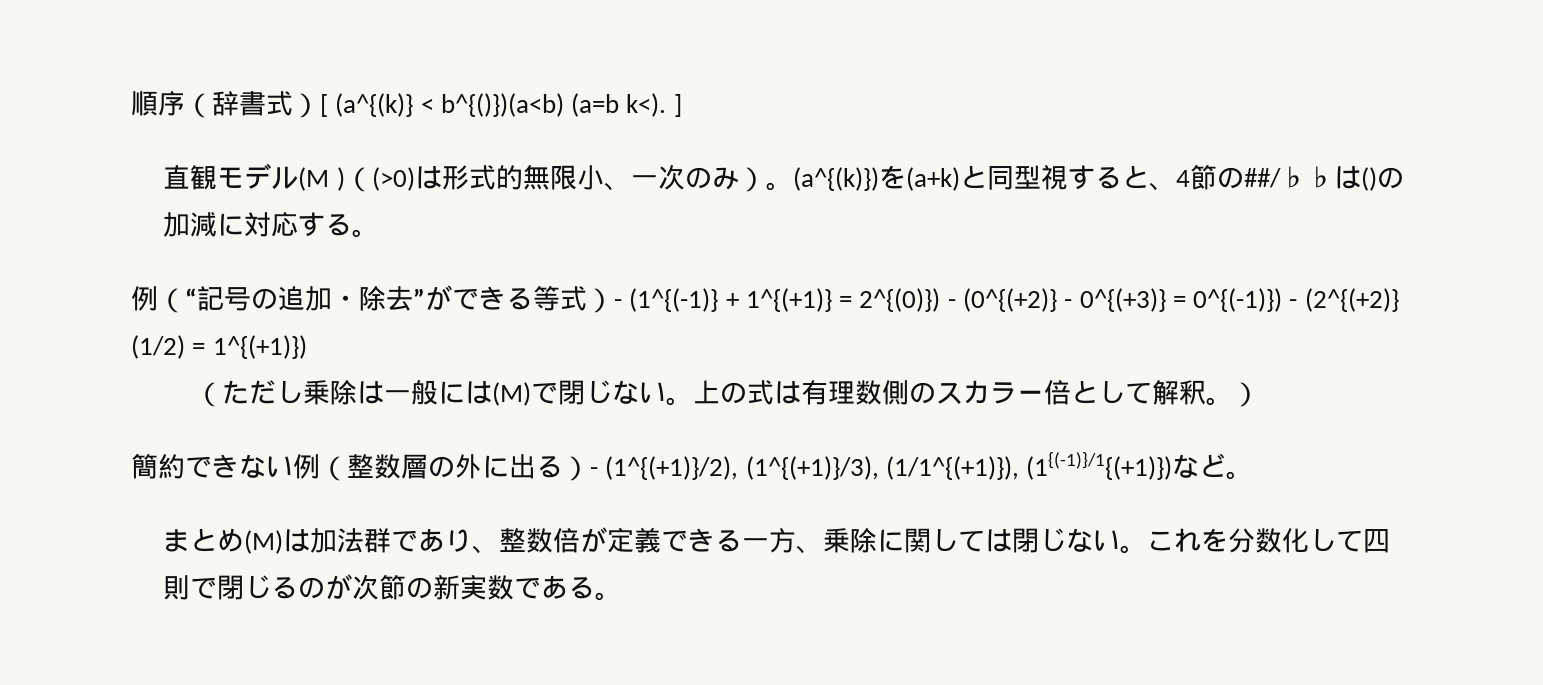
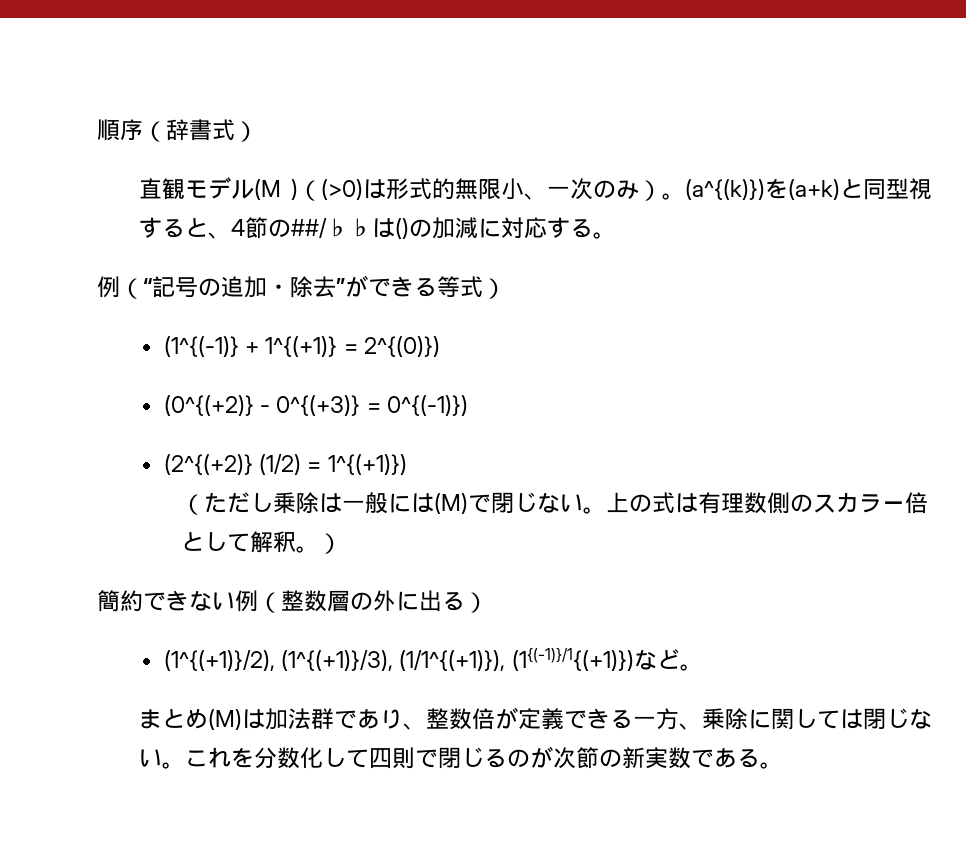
- 順序（辞書式）[ (a^{(k)} < b^{()})(a<b) (a=b k<). ]
+ 順序（辞書式）
- 例（“記号の追加・除去”ができる等式）- (1^{(-1)} + 1^{(+1)} = 2^{(0)}) - (0^{(+2)} - 0^{(+3)} = 0^{(-1)}) - (2^{(+2)} (1/2) = 1^{(+1)})
+ 例（“記号の追加・除去”ができる等式）
+ (1^{(-1)} + 1^{(+1)} = 2^{(0)})
+ (0^{(+2)} - 0^{(+3)} = 0^{(-1)})
+ (2^{(+2)} (1/2) = 1^{(+1)})
- 簡約できない例（整数層の外に出る）- (1^{(+1)}/2), (1^{(+1)}/3), (1/1^{(+1)}), (1{(-1)}/1{(+1)})など。
+ 簡約できない例（整数層の外に出る）
+ (1^{(+1)}/2), (1^{(+1)}/3), (1/1^{(+1)}), (1{(-1)}/1{(+1)})など。

